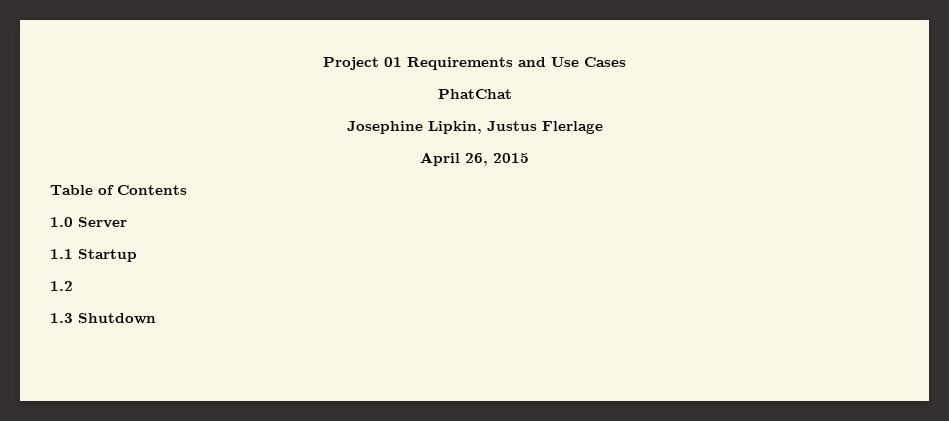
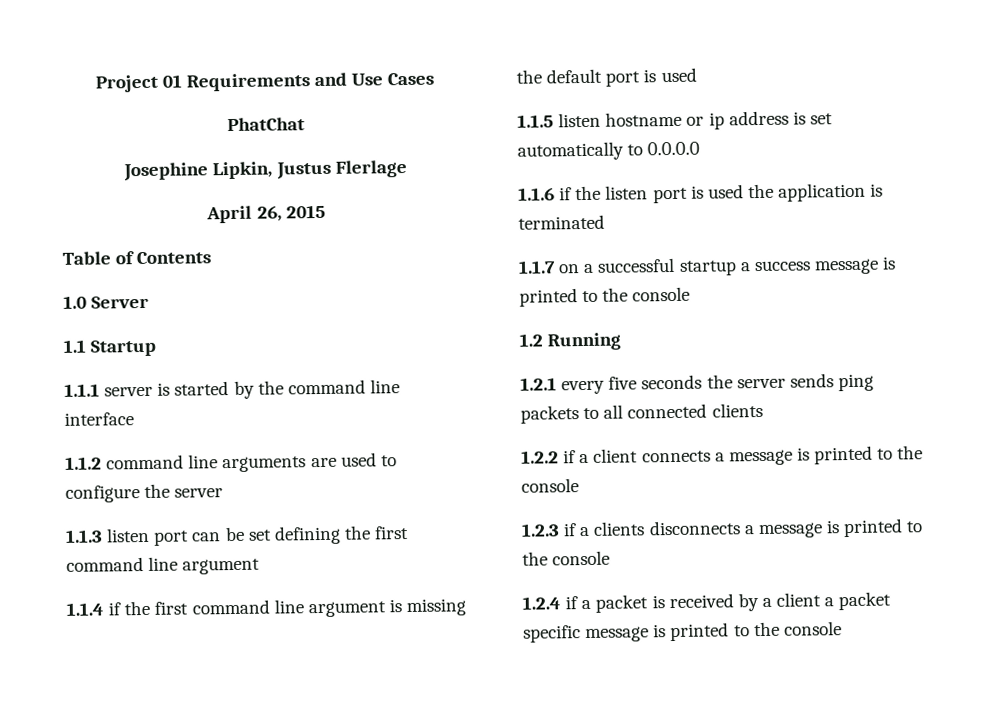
- 1.2
- 1.3 Shutdown
+ 1.1.1 server is started by the command line interface
+ 1.1.2 command line arguments are used to configure the server
+ 1.1.3 listen port can be set defining the first command line argument
+ 1.1.4 if the first command line argument is missing the default port is used
+ 1.1.5 listen hostname or ip address is set automatically to 0.0.0.0
+ 1.1.6 if the listen port is used the application is terminated
+ 1.1.7 on a successful startup a success message is printed to the console
+ 1.2 Running
+ 1.2.1 every five seconds the server sends ping packets to all connected clients
+ 1.2.2 if a client connects a message is printed to the console
+ 1.2.3 if a clients disconnects a message is printed to the console
+ 1.2.4 if a packet is received by a client a packet specific message is printed to the console

